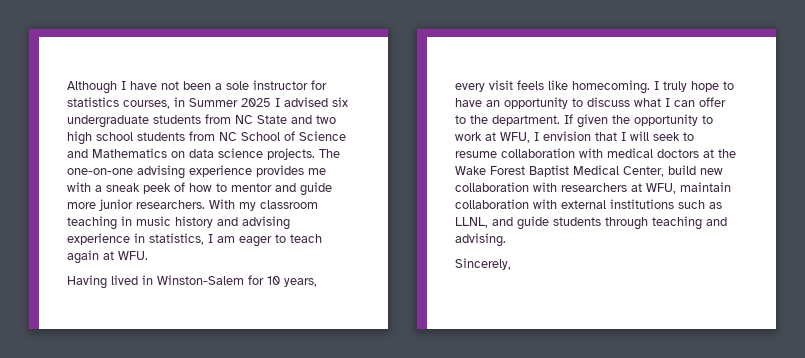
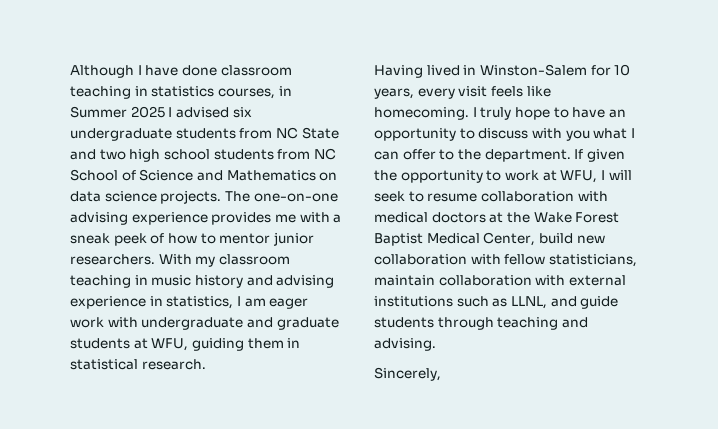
- Although I have not been a sole instructor for statistics courses, in Summer 2025 I advised six undergraduate students from NC State and two high school students from NC School of Science and Mathematics on data science projects.
+ Although I have done classroom teaching in statistics courses, in Summer 2025 I advised six undergraduate students from NC State and two high school students from NC School of Science and Mathematics on data science projects.
- The one-on-one advising experience provides me with a sneak peek of how to mentor and guide more junior researchers.
+ The one-on-one advising experience provides me with a sneak peek of how to mentor junior researchers.
- With my classroom teaching in music history and advising experience in statistics, I am eager to teach again at WFU.
+ With my classroom teaching in music history and advising experience in statistics, I am eager work with undergraduate and graduate students at WFU, guiding them in statistical research.
- I truly hope to have an opportunity to discuss what I can offer to the department.
+ I truly hope to have an opportunity to discuss with you what I can offer to the department.
- If given the opportunity to work at WFU, I envision that I will seek to resume collaboration with medical doctors at the Wake Forest Baptist Medical Center, build new collaboration with researchers at WFU, maintain collaboration with external institutions such as LLNL, and guide students through teaching and advising.
+ If given the opportunity to work at WFU, I will seek to resume collaboration with medical doctors at the Wake Forest Baptist Medical Center, build new collaboration with fellow statisticians, maintain collaboration with external institutions such as LLNL, and guide students through teaching and advising.

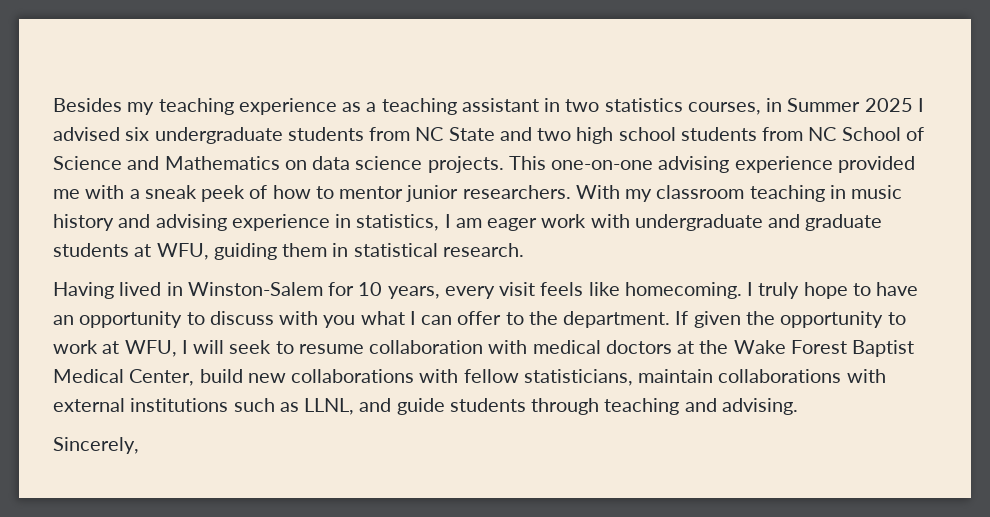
- Although I have done classroom teaching in statistics courses, in Summer 2025 I advised six undergraduate students from NC State and two high school students from NC School of Science and Mathematics on data science projects.
+ Besides my teaching experience as a teaching assistant in two statistics courses, in Summer 2025 I advised six undergraduate students from NC State and two high school students from NC School of Science and Mathematics on data science projects.
- The one-on-one advising experience provides me with a sneak peek of how to mentor junior researchers.
+ This one-on-one advising experience provided me with a sneak peek of how to mentor junior researchers.
- If given the opportunity to work at WFU, I will seek to resume collaboration with medical doctors at the Wake Forest Baptist Medical Center, build new collaboration with fellow statisticians, maintain collaboration with external institutions such as LLNL, and guide students through teaching and advising.
+ If given the opportunity to work at WFU, I will seek to resume collaboration with medical doctors at the Wake Forest Baptist Medical Center, build new collaborations with fellow statisticians, maintain collaborations with external institutions such as LLNL, and guide students through teaching and advising.

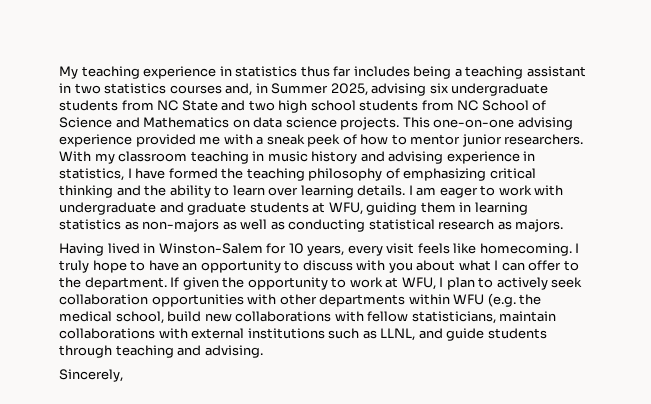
- Besides my teaching experience as a teaching assistant in two statistics courses, in Summer 2025 I advised six undergraduate students from NC State and two high school students from NC School of Science and Mathematics on data science projects.
+ My teaching experience in statistics thus far includes being a teaching assistant in two statistics courses and, in Summer 2025, advising six undergraduate students from NC State and two high school students from NC School of Science and Mathematics on data science projects.
- With my classroom teaching in music history and advising experience in statistics, I am eager work with undergraduate and graduate students at WFU, guiding them in statistical research.
+ With my classroom teaching in music history and advising experience in statistics, I have formed the teaching philosophy of emphasizing critical thinking and the ability to learn over learning details. I am eager to work with undergraduate and graduate students at WFU, guiding them in learning statistics as non-majors as well as conducting statistical research as majors.
- I truly hope to have an opportunity to discuss with you what I can offer to the department.
+ I truly hope to have an opportunity to discuss with you about what I can offer to the department.
- If given the opportunity to work at WFU, I will seek to resume collaboration with medical doctors at the Wake Forest Baptist Medical Center, build new collaborations with fellow statisticians, maintain collaborations with external institutions such as LLNL, and guide students through teaching and advising.
+ If given the opportunity to work at WFU, I plan to actively seek collaboration opportunities with other departments within WFU (e.g. the medical school, build new collaborations with fellow statisticians, maintain collaborations with external institutions such as LLNL, and guide students through teaching and advising.

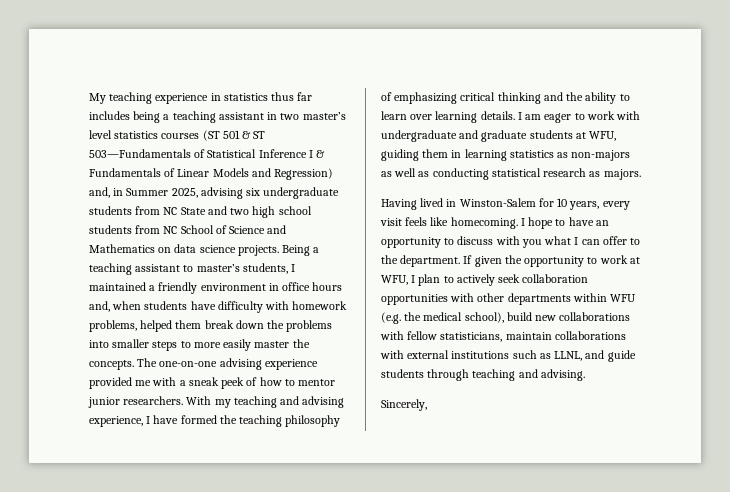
- My teaching experience in statistics thus far includes being a teaching assistant in two statistics courses and, in Summer 2025, advising six undergraduate students from NC State and two high school students from NC School of Science and Mathematics on data science projects.
+ My teaching experience in statistics thus far includes being a teaching assistant in two master’s level statistics courses (ST 501 & ST 503—Fundamentals of Statistical Inference I & Fundamentals of Linear Models and Regression) and, in Summer 2025, advising six undergraduate students from NC State and two high school students from NC School of Science and Mathematics on data science projects.
- This one-on-one advising experience provided me with a sneak peek of how to mentor junior researchers.
+ Being a teaching assistant to master’s students, I maintained a friendly environment in office hours and, when students have difficulty with homework problems, helped them break down the problems into smaller steps to more easily master the concepts. The one-on-one advising experience provided me with a sneak peek of how to mentor junior researchers.
- With my classroom teaching in music history and advising experience in statistics, I have formed the teaching philosophy of emphasizing critical thinking and the ability to learn over learning details.
+ With my teaching and advising experience, I have formed the teaching philosophy of emphasizing critical thinking and the ability to learn over learning details.
- I truly hope to have an opportunity to discuss with you about what I can offer to the department.
+ I hope to have an opportunity to discuss with you what I can offer to the department.
- If given the opportunity to work at WFU, I plan to actively seek collaboration opportunities with other departments within WFU (e.g. the medical school, build new collaborations with fellow statisticians, maintain collaborations with external institutions such as LLNL, and guide students through teaching and advising.
+ If given the opportunity to work at WFU, I plan to actively seek collaboration opportunities with other departments within WFU (e.g. the medical school), build new collaborations with fellow statisticians, maintain collaborations with external institutions such as LLNL, and guide students through teaching and advising.

